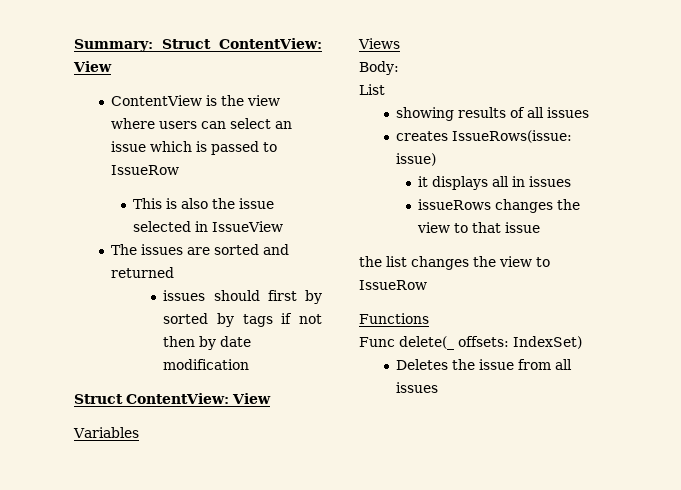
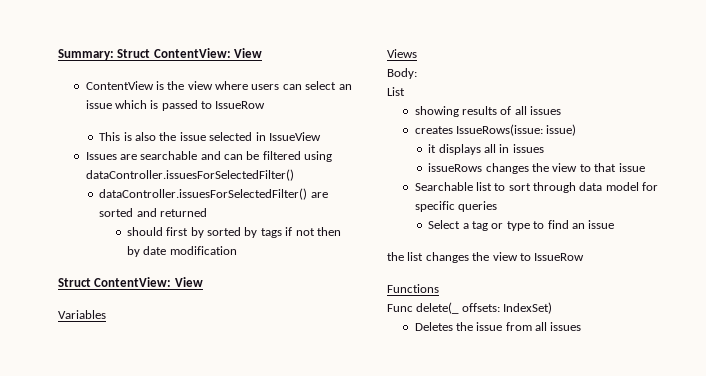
- The issues are sorted and returned
+ Issues are searchable and can be filtered using dataController.issuesForSelectedFilter()
+ dataController.issuesForSelectedFilter() are sorted and returned
- issues should first by sorted by tags if not then by date modification
+ should first by sorted by tags if not then by date modification
+ Searchable list to sort through data model for specific queries
+ Select a tag or type to find an issue

